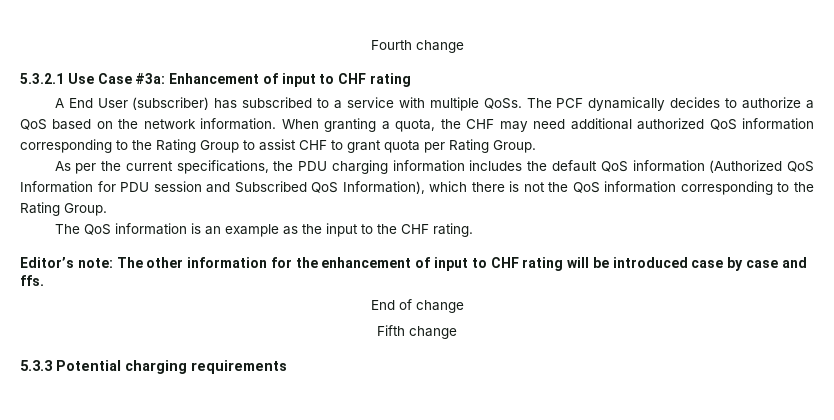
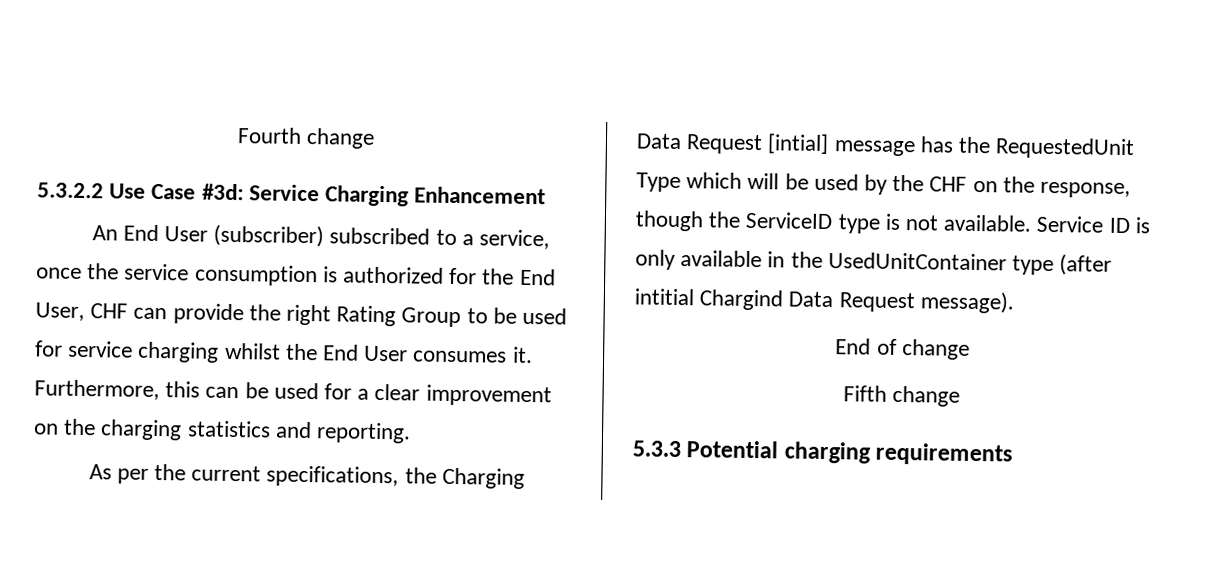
- 5.3.2.1 Use Case #3a: Enhancement of input to CHF rating
- A End User (subscriber) has subscribed to a service with multiple QoSs. The PCF dynamically decides to authorize a QoS based on the network information. When granting a quota, the CHF may need additional authorized QoS information corresponding to the Rating Group to assist CHF to grant quota per Rating Group.
+ 5.3.2.2 Use Case #3d: Service Charging Enhancement
+ An End User (subscriber) subscribed to a service, once the service consumption is authorized for the End User, CHF can provide the right Rating Group to be used for service charging whilst the End User consumes it. Furthermore, this can be used for a clear improvement on the charging statistics and reporting.
- As per the current specifications, the PDU charging information includes the default QoS information (Authorized QoS Information for PDU session and Subscribed QoS Information), which there is not the QoS information corresponding to the Rating Group.
- The QoS information is an example as the input to the CHF rating.
- Editor’s note: The other information for the enhancement of input to CHF rating will be introduced case by case and ffs.
+ As per the current specifications, the Charging Data Request [intial] message has the RequestedUnit Type which will be used by the CHF on the response, though the ServiceID type is not available. Service ID is only available in the UsedUnitContainer type (after intitial Chargind Data Request message).

